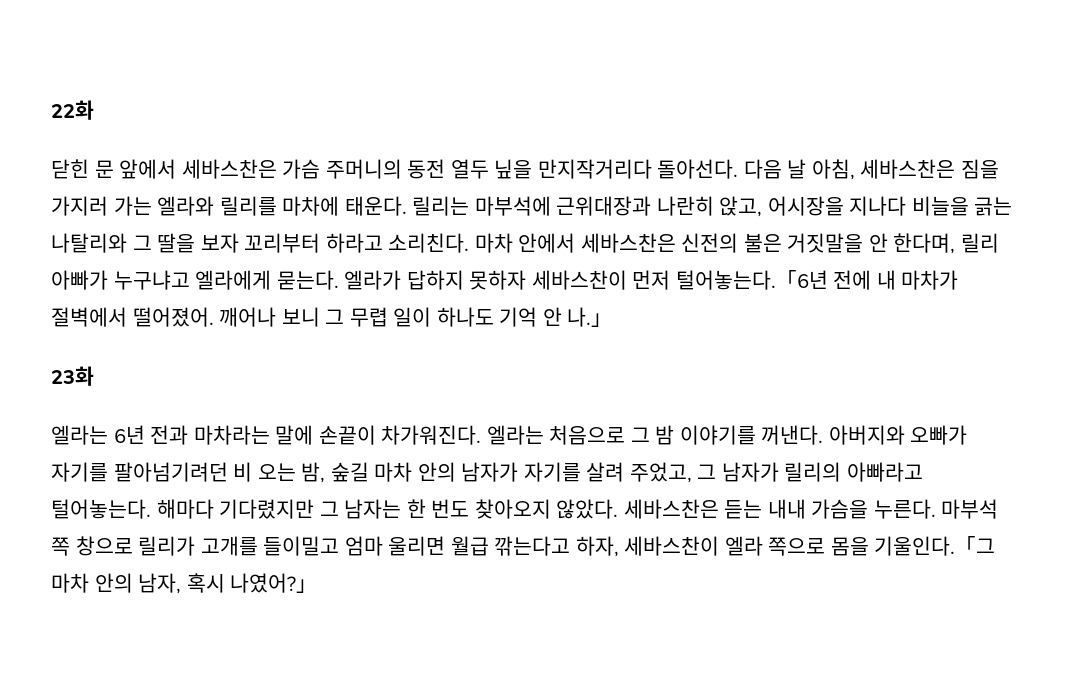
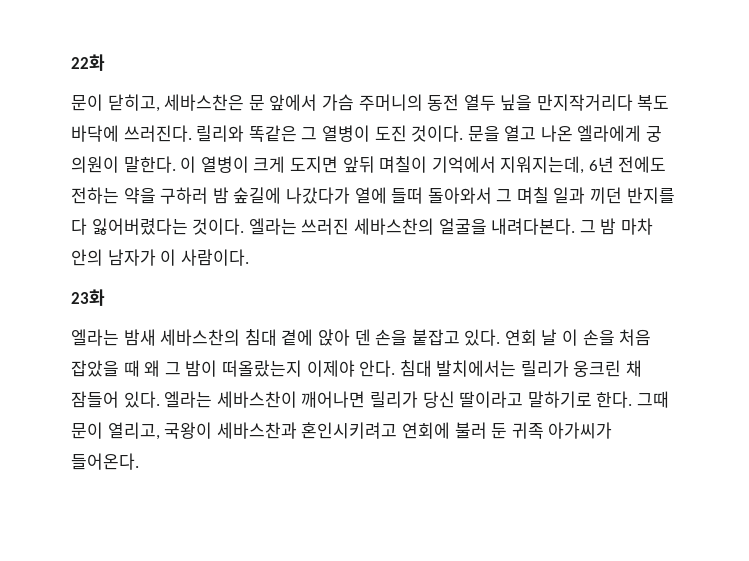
- 닫힌 문 앞에서 세바스찬은 가슴 주머니의 동전 열두 닢을 만지작거리다 돌아선다. 다음 날 아침, 세바스찬은 짐을 가지러 가는 엘라와 릴리를 마차에 태운다. 릴리는 마부석에 근위대장과 나란히 앉고, 어시장을 지나다 비늘을 긁는 나탈리와 그 딸을 보자 꼬리부터 하라고 소리친다. 마차 안에서 세바스찬은 신전의 불은 거짓말을 안 한다며, 릴리 아빠가 누구냐고 엘라에게 묻는다. 엘라가 답하지 못하자 세바스찬이 먼저 털어놓는다.「6년 전에 내 마차가 절벽에서 떨어졌어. 깨어나 보니 그 무렵 일이 하나도 기억 안 나.」
+ 문이 닫히고, 세바스찬은 문 앞에서 가슴 주머니의 동전 열두 닢을 만지작거리다 복도 바닥에 쓰러진다. 릴리와 똑같은 그 열병이 도진 것이다. 문을 열고 나온 엘라에게 궁 의원이 말한다. 이 열병이 크게 도지면 앞뒤 며칠이 기억에서 지워지는데, 6년 전에도 전하는 약을 구하러 밤 숲길에 나갔다가 열에 들떠 돌아와서 그 며칠 일과 끼던 반지를 다 잃어버렸다는 것이다. 엘라는 쓰러진 세바스찬의 얼굴을 내려다본다. 그 밤 마차 안의 남자가 이 사람이다.
  23화
- 엘라는 6년 전과 마차라는 말에 손끝이 차가워진다. 엘라는 처음으로 그 밤 이야기를 꺼낸다. 아버지와 오빠가 자기를 팔아넘기려던 비 오는 밤, 숲길 마차 안의 남자가 자기를 살려 주었고, 그 남자가 릴리의 아빠라고 털어놓는다. 해마다 기다렸지만 그 남자는 한 번도 찾아오지 않았다. 세바스찬은 듣는 내내 가슴을 누른다. 마부석 쪽 창으로 릴리가 고개를 들이밀고 엄마 울리면 월급 깎는다고 하자, 세바스찬이 엘라 쪽으로 몸을 기울인다.「그 마차 안의 남자, 혹시 나였어?」
+ 엘라는 밤새 세바스찬의 침대 곁에 앉아 덴 손을 붙잡고 있다. 연회 날 이 손을 처음 잡았을 때 왜 그 밤이 떠올랐는지 이제야 안다. 침대 발치에서는 릴리가 웅크린 채 잠들어 있다. 엘라는 세바스찬이 깨어나면 릴리가 당신 딸이라고 말하기로 한다. 그때 문이 열리고, 국왕이 세바스찬과 혼인시키려고 연회에 불러 둔 귀족 아가씨가 들어온다.

